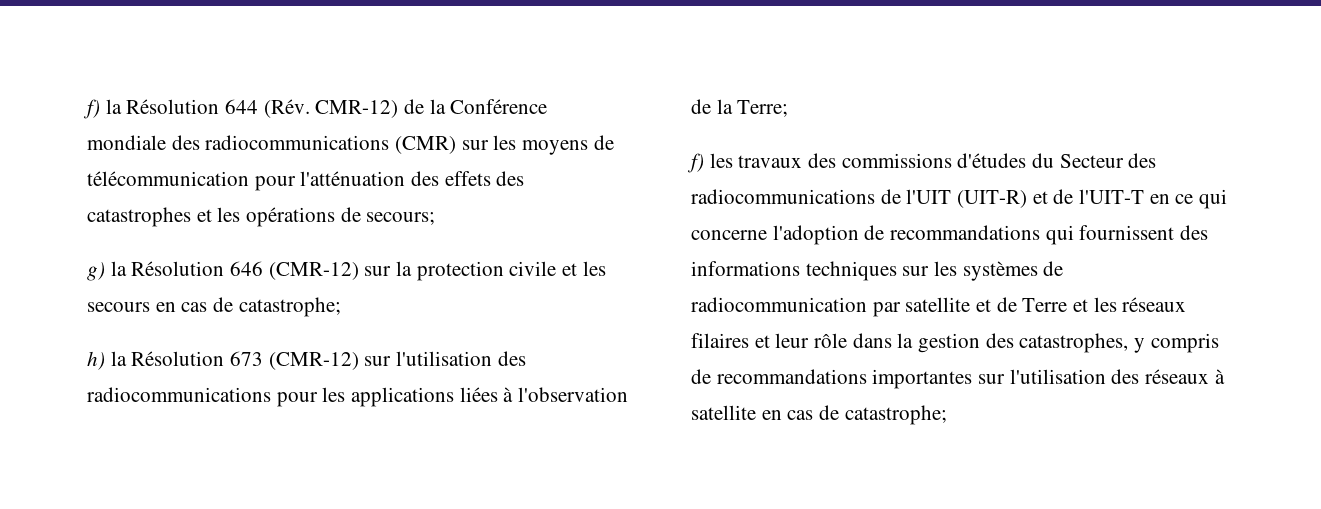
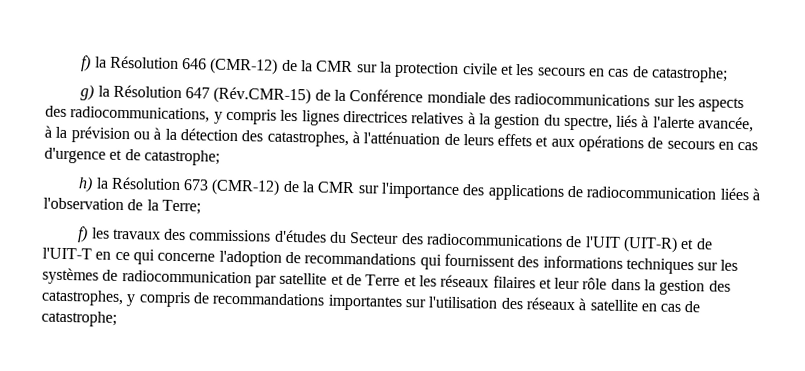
- f) la Résolution 644 (Rév. CMR-12) de la Conférence mondiale des radiocommunications (CMR) sur les moyens de télécommunication pour l'atténuation des effets des catastrophes et les opérations de secours;
- g) la Résolution 646 (CMR-12) sur la protection civile et les secours en cas de catastrophe;
+ f) la Résolution 646 (CMR-12) de la CMR sur la protection civile et les secours en cas de catastrophe;
+ g) la Résolution 647 (Rév.CMR-15) de la Conférence mondiale des radiocommunications sur les aspects des radiocommunications, y compris les lignes directrices relatives à la gestion du spectre, liés à l'alerte avancée, à la prévision ou à la détection des catastrophes, à l'atténuation de leurs effets et aux opérations de secours en cas d'urgence et de catastrophe;
- h) la Résolution 673 (CMR-12) sur l'utilisation des radiocommunications pour les applications liées à l'observation de la Terre;
+ h) la Résolution 673 (CMR-12) de la CMR sur l'importance des applications de radiocommunication liées à l'observation de la Terre;

